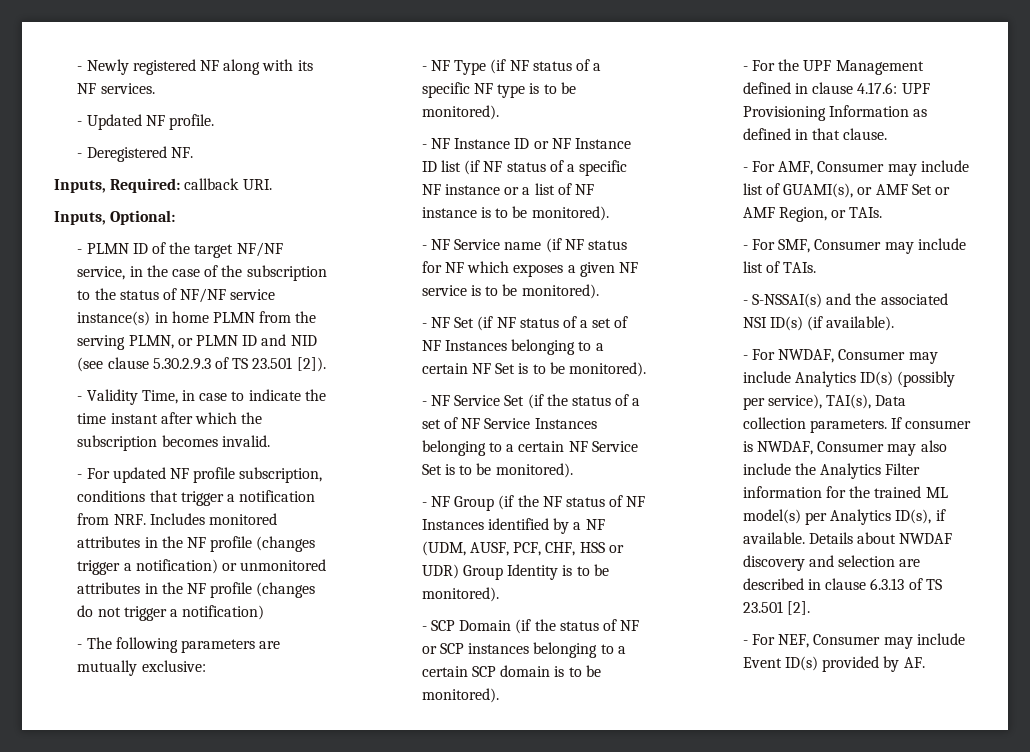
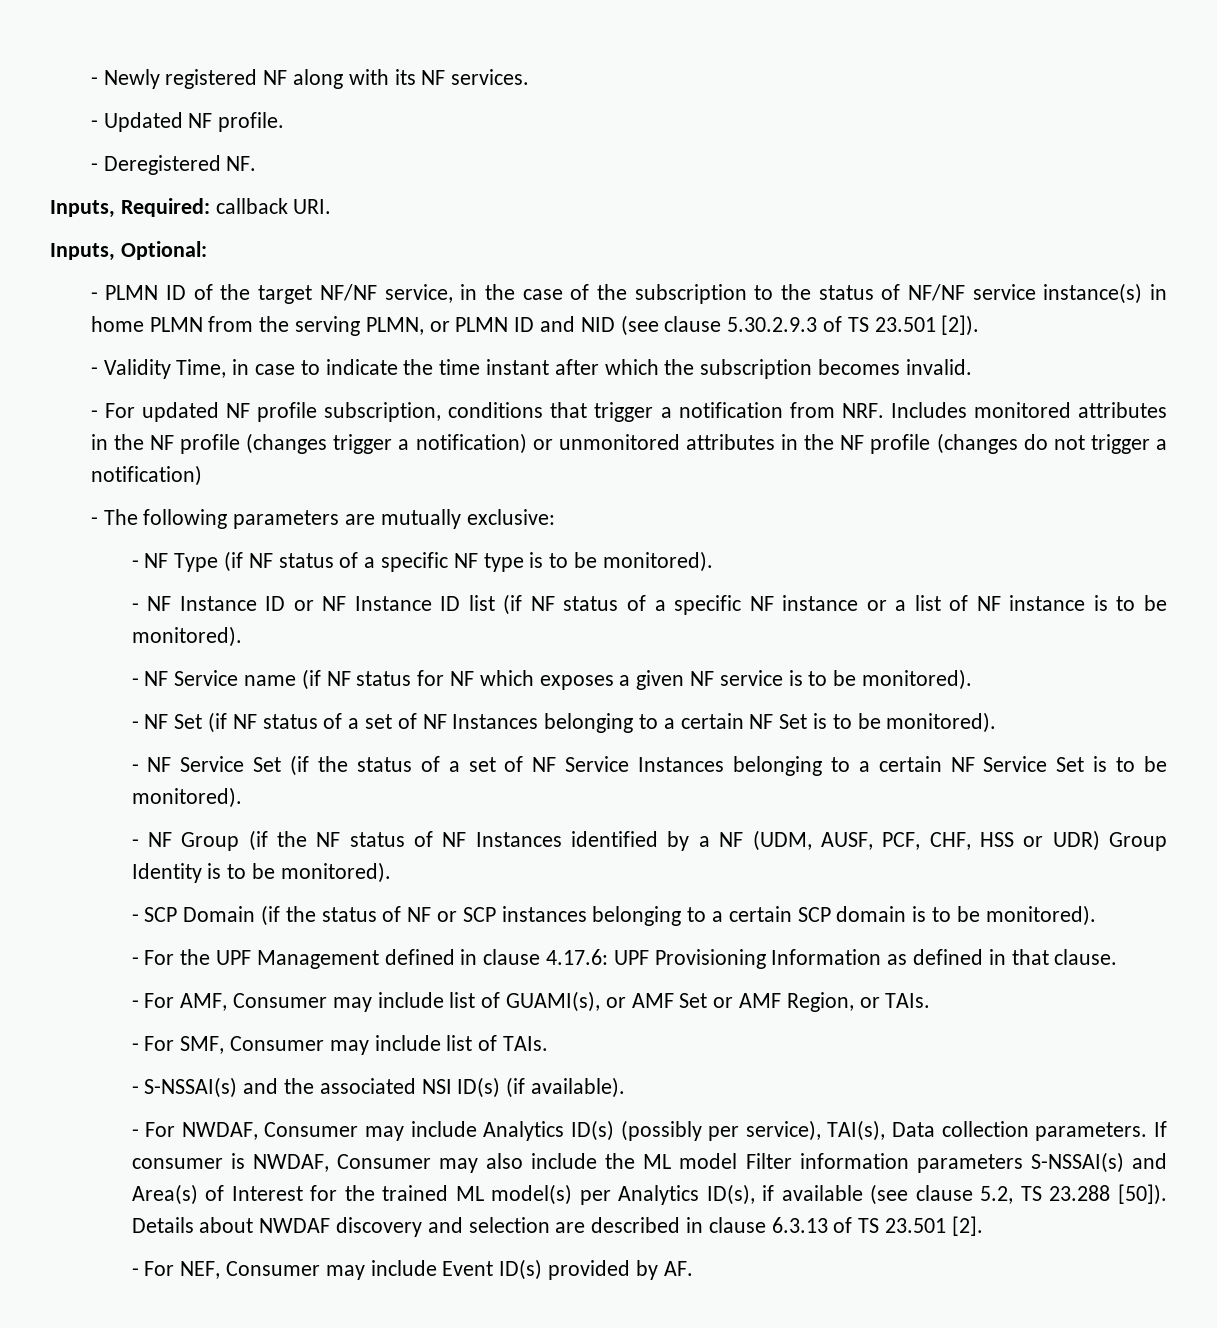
- If consumer is NWDAF, Consumer may also include the Analytics Filter information for the trained ML model(s) per Analytics ID(s), if available.
+ If consumer is NWDAF, Consumer may also include the ML model Filter information parameters S-NSSAI(s) and Area(s) of Interest for the trained ML model(s) per Analytics ID(s), if available (see clause 5.2, TS 23.288 [50]).

